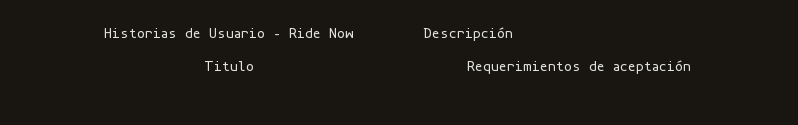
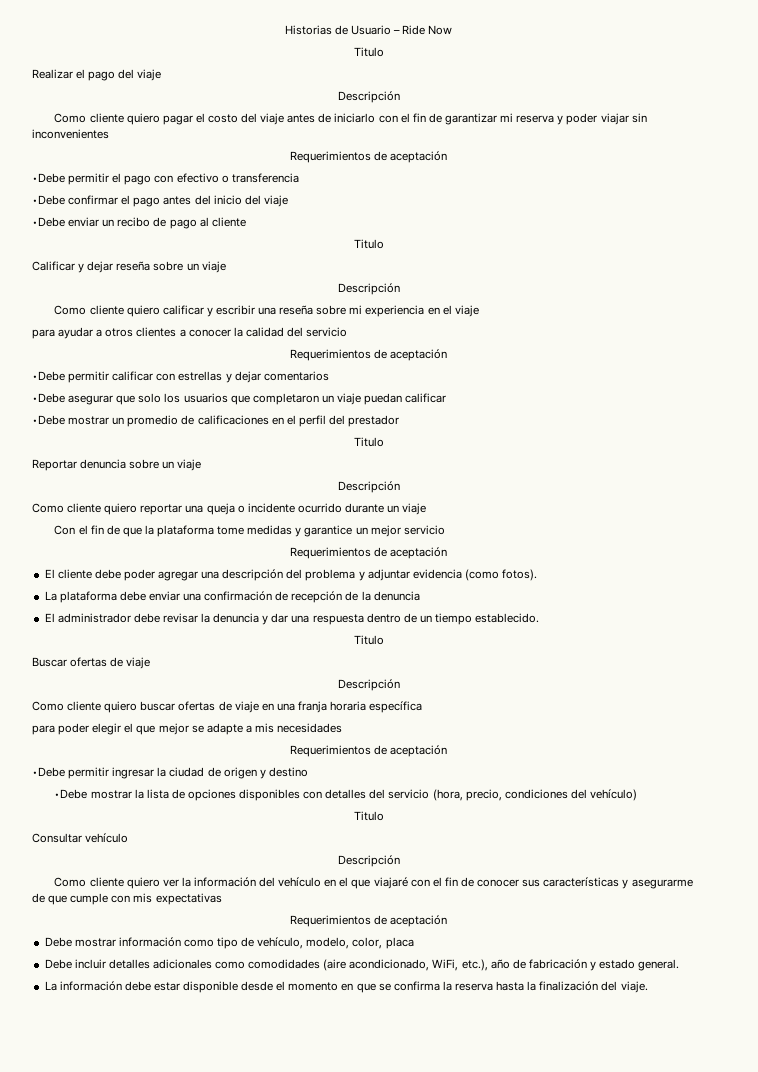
+ Realizar el pago del viaje
  Descripción
+ Como cliente quiero pagar el costo del viaje antes de iniciarlo con el fin de garantizar mi reserva y poder viajar sin inconvenientes
  Requerimientos de aceptación
+ •Debe permitir el pago con efectivo o transferencia
+ •Debe confirmar el pago antes del inicio del viaje
+ •Debe enviar un recibo de pago al cliente
+ Titulo
+ Calificar y dejar reseña sobre un viaje
+ Descripción
+ Como cliente quiero calificar y escribir una reseña sobre mi experiencia en el viaje
+ para ayudar a otros clientes a conocer la calidad del servicio
+ Requerimientos de aceptación
+ •Debe permitir calificar con estrellas y dejar comentarios
+ •Debe asegurar que solo los usuarios que completaron un viaje puedan calificar
+ •Debe mostrar un promedio de calificaciones en el perfil del prestador
+ Titulo
+ Reportar denuncia sobre un viaje
+ Descripción
+ Como cliente quiero reportar una queja o incidente ocurrido durante un viaje
+ Con el fin de que la plataforma tome medidas y garantice un mejor servicio
+ Requerimientos de aceptación
+ El cliente debe poder agregar una descripción del problema y adjuntar evidencia (como fotos).
+ La plataforma debe enviar una confirmación de recepción de la denuncia
+ El administrador debe revisar la denuncia y dar una respuesta dentro de un tiempo establecido.
+ Titulo
+ Buscar ofertas de viaje
+ Descripción
+ Como cliente quiero buscar ofertas de viaje en una franja horaria específica
+ para poder elegir el que mejor se adapte a mis necesidades
+ Requerimientos de aceptación
+ •Debe permitir ingresar la ciudad de origen y destino
+ •Debe mostrar la lista de opciones disponibles con detalles del servicio (hora, precio, condiciones del vehículo)
+ Titulo
+ Consultar vehículo
+ Descripción
+ Como cliente quiero ver la información del vehículo en el que viajaré con el fin de conocer sus características y asegurarme de que cumple con mis expectativas
+ Requerimientos de aceptación
+ Debe mostrar información como tipo de vehículo, modelo, color, placa
+ Debe incluir detalles adicionales como comodidades (aire acondicionado, WiFi, etc.), año de fabricación y estado general.
+ La información debe estar disponible desde el momento en que se confirma la reserva hasta la finalización del viaje.

